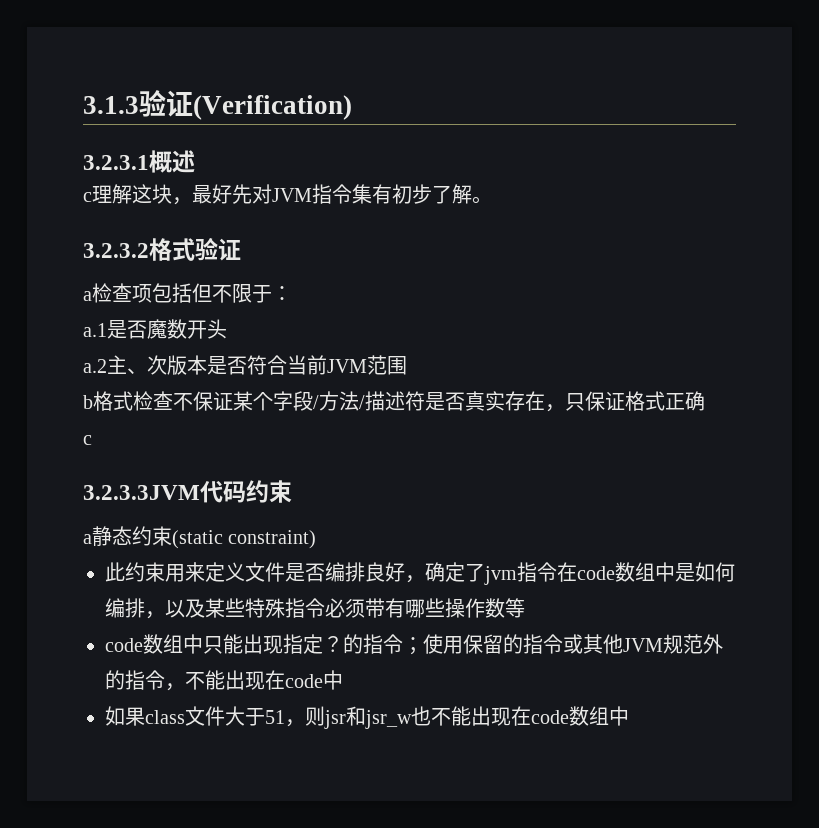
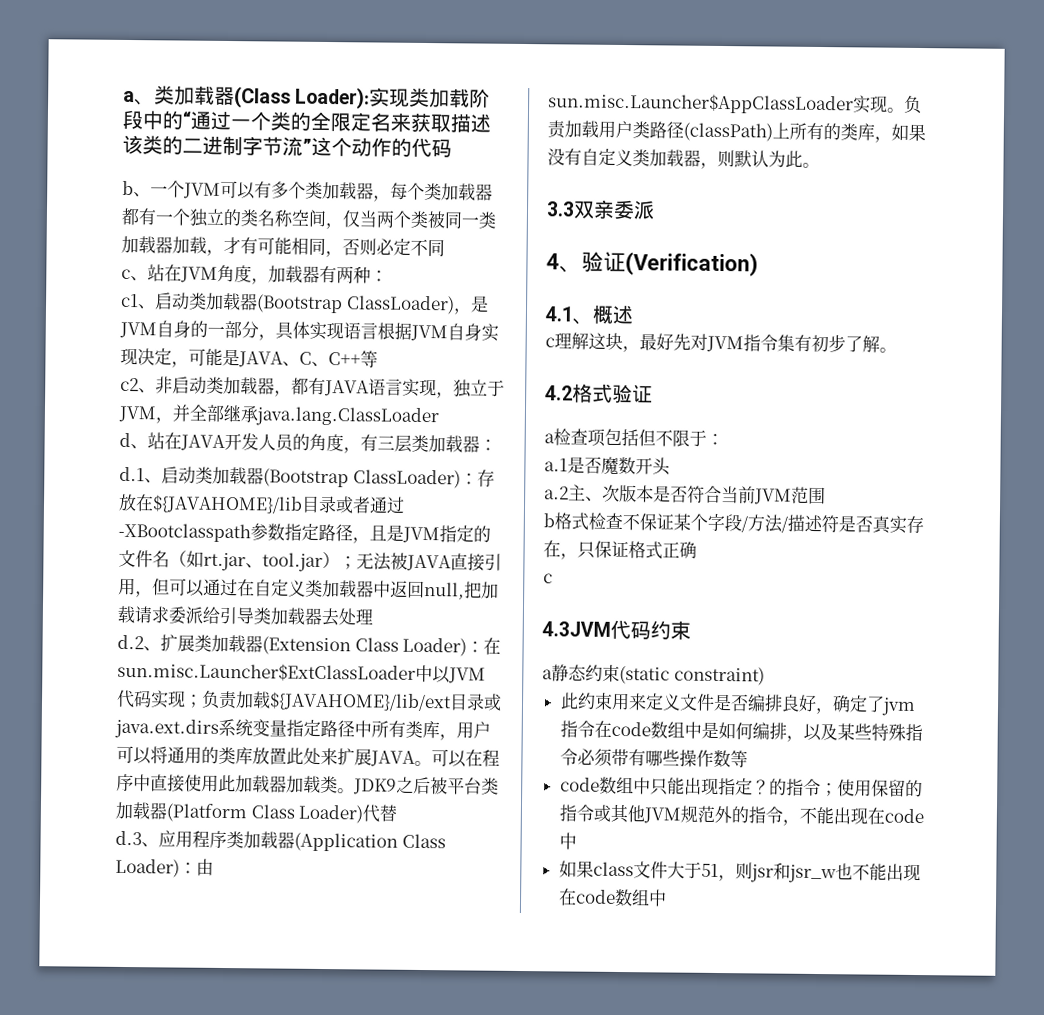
- 3.1.3验证(Verification)
+ a、类加载器(Class Loader):实现类加载阶段中的“通过一个类的全限定名来获取描述该类的二进制字节流”这个动作的代码
+ b、一个JVM可以有多个类加载器，每个类加载器都有一个独立的类名称空间，仅当两个类被同一类加载器加载，才有可能相同，否则必定不同
+ c、站在JVM角度，加载器有两种：
+ c1、启动类加载器(Bootstrap ClassLoader)，是JVM自身的一部分，具体实现语言根据JVM自身实现决定，可能是JAVA、C、C++等
+ c2、非启动类加载器，都有JAVA语言实现，独立于JVM，并全部继承java.lang.ClassLoader
+ d、站在JAVA开发人员的角度，有三层类加载器：
+ d.1、启动类加载器(Bootstrap ClassLoader)：存放在${JAVAHOME}/lib目录或者通过-XBootclasspath参数指定路径，且是JVM指定的文件名（如rt.jar、tool.jar）；无法被JAVA直接引用，但可以通过在自定义类加载器中返回null,把加载请求委派给引导类加载器去处理
+ d.2、扩展类加载器(Extension Class Loader)：在sun.misc.Launcher$ExtClassLoader中以JVM代码实现；负责加载${JAVAHOME}/lib/ext目录或java.ext.dirs系统变量指定路径中所有类库，用户可以将通用的类库放置此处来扩展JAVA。可以在程序中直接使用此加载器加载类。JDK9之后被平台类加载器(Platform Class Loader)代替
+ d.3、应用程序类加载器(Application Class Loader)：由sun.misc.Launcher$AppClassLoader实现。负责加载用户类路径(classPath)上所有的类库，如果没有自定义类加载器，则默认为此。
+ 3.3双亲委派
+ 4、验证(Verification)
- 3.2.3.1概述
+ 4.1、概述
- 3.2.3.2格式验证
+ 4.2格式验证
- 3.2.3.3JVM代码约束
+ 4.3JVM代码约束

